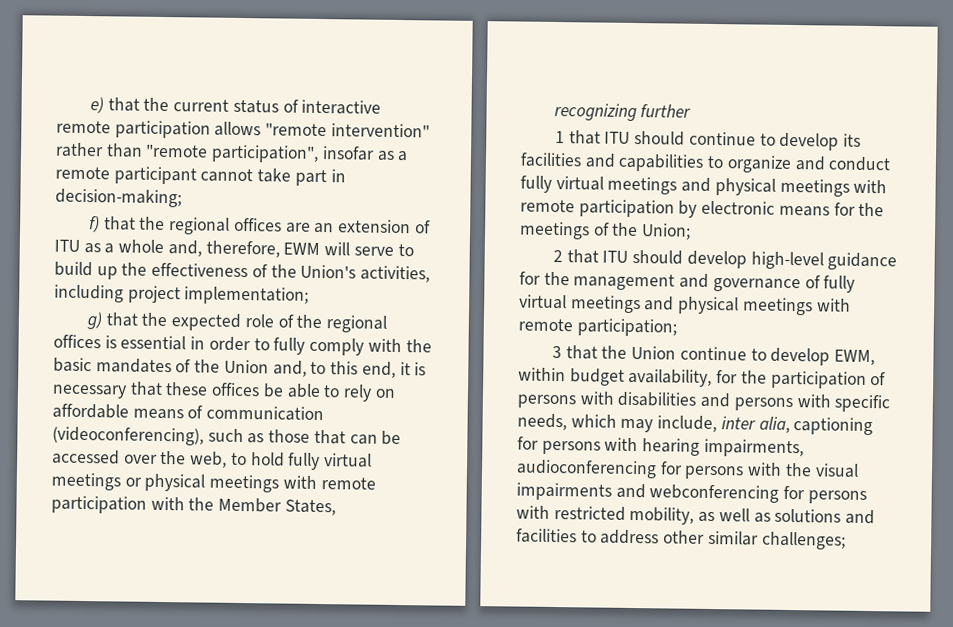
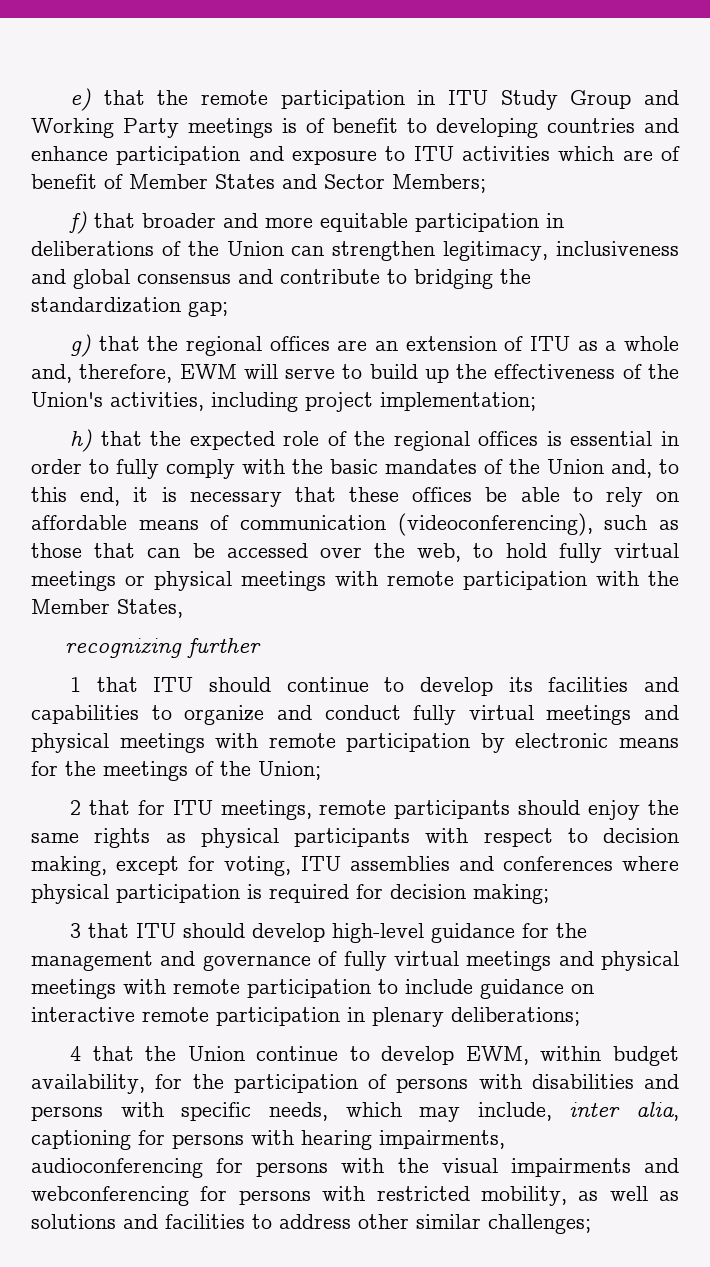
- e) that the current status of interactive remote participation allows "remote intervention" rather than "remote participation", insofar as a remote participant cannot take part in decision-making;
- f) that the regional offices are an extension of ITU as a whole and, therefore, EWM will serve to build up the effectiveness of the Union's activities, including project implementation;
+ e) that the remote participation in ITU Study Group and Working Party meetings is of benefit to developing countries and enhance participation and exposure to ITU activities which are of benefit of Member States and Sector Members;
+ f) that broader and more equitable participation in deliberations of the Union can strengthen legitimacy, inclusiveness and global consensus and contribute to bridging the standardization gap;
+ g) that the regional offices are an extension of ITU as a whole and, therefore, EWM will serve to build up the effectiveness of the Union's activities, including project implementation;
- g) that the expected role of the regional offices is essential in order to fully comply with the basic mandates of the Union and, to this end, it is necessary that these offices be able to rely on affordable means of communication (videoconferencing), such as those that can be accessed over the web, to hold fully virtual meetings or physical meetings with remote participation with the Member States,
+ h) that the expected role of the regional offices is essential in order to fully comply with the basic mandates of the Union and, to this end, it is necessary that these offices be able to rely on affordable means of communication (videoconferencing), such as those that can be accessed over the web, to hold fully virtual meetings or physical meetings with remote participation with the Member States,
- 2 that ITU should develop high-level guidance for the management and governance of fully virtual meetings and physical meetings with remote participation;
- 3 that the Union continue to develop EWM, within budget availability, for the participation of persons with disabilities and persons with specific needs, which may include, inter alia, captioning for persons with hearing impairments, audioconferencing for persons with the visual impairments and webconferencing for persons with restricted mobility, as well as solutions and facilities to address other similar challenges;
+ 2 that for ITU meetings, remote participants should enjoy the same rights as physical participants with respect to decision making, except for voting, ITU assemblies and conferences where physical participation is required for decision making;
+ 3 that ITU should develop high-level guidance for the management and governance of fully virtual meetings and physical meetings with remote participation to include guidance on interactive remote participation in plenary deliberations;
+ 4 that the Union continue to develop EWM, within budget availability, for the participation of persons with disabilities and persons with specific needs, which may include, inter alia, captioning for persons with hearing impairments, audioconferencing for persons with the visual impairments and webconferencing for persons with restricted mobility, as well as solutions and facilities to address other similar challenges;

